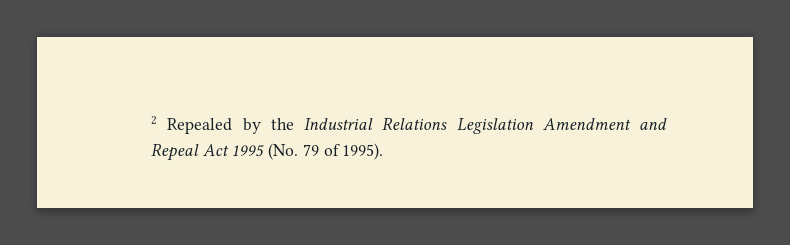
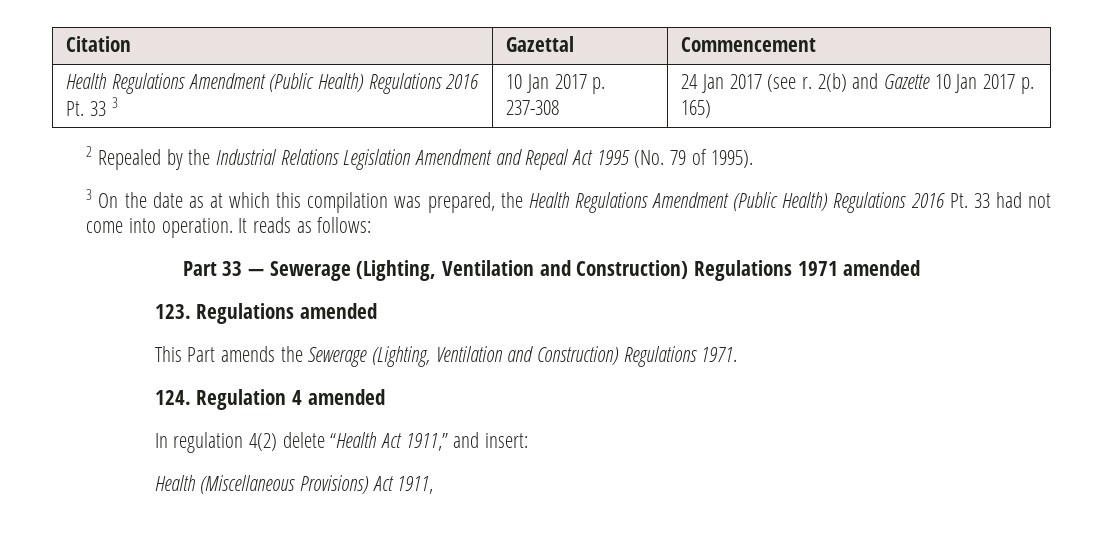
+ Citation | Gazettal | Commencement
+ Health Regulations Amendment (Public Health) Regulations 2016 Pt. 33 3 | 10 Jan 2017 p. 237-308 | 24 Jan 2017 (see r. 2(b) and Gazette 10 Jan 2017 p. 165)
+ 3 On the date as at which this compilation was prepared, the Health Regulations Amendment (Public Health) Regulations 2016 Pt. 33 had not come into operation. It reads as follows:
+ Part 33 — Sewerage (Lighting, Ventilation and Construction) Regulations 1971 amended
+ 123. Regulations amended
+ This Part amends the Sewerage (Lighting, Ventilation and Construction) Regulations 1971.
+ 124. Regulation 4 amended
+ In regulation 4(2) delete “Health Act 1911,” and insert:
+ Health (Miscellaneous Provisions) Act 1911,

